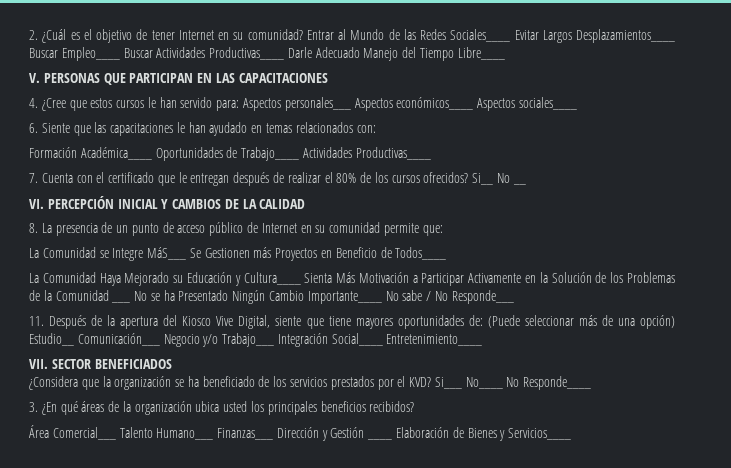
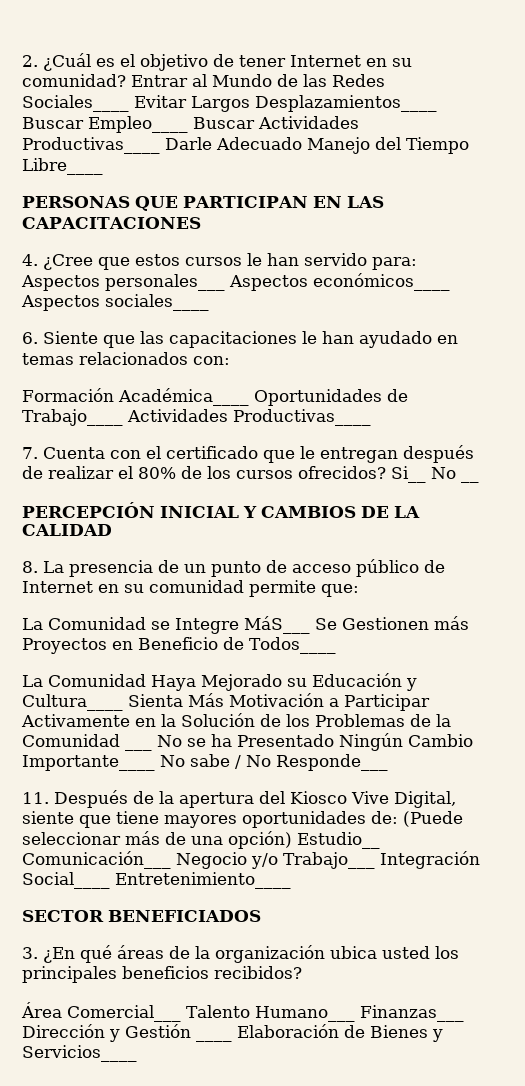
- V. PERSONAS QUE PARTICIPAN EN LAS CAPACITACIONES
+ PERSONAS QUE PARTICIPAN EN LAS CAPACITACIONES
- VI. PERCEPCIÓN INICIAL Y CAMBIOS DE LA CALIDAD
+ PERCEPCIÓN INICIAL Y CAMBIOS DE LA CALIDAD
- VII. SECTOR BENEFICIADOS
+ SECTOR BENEFICIADOS
- ¿Considera que la organización se ha beneficiado de los servicios prestados por el KVD? Si___ No____ No Responde____

